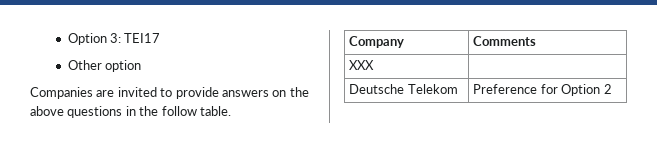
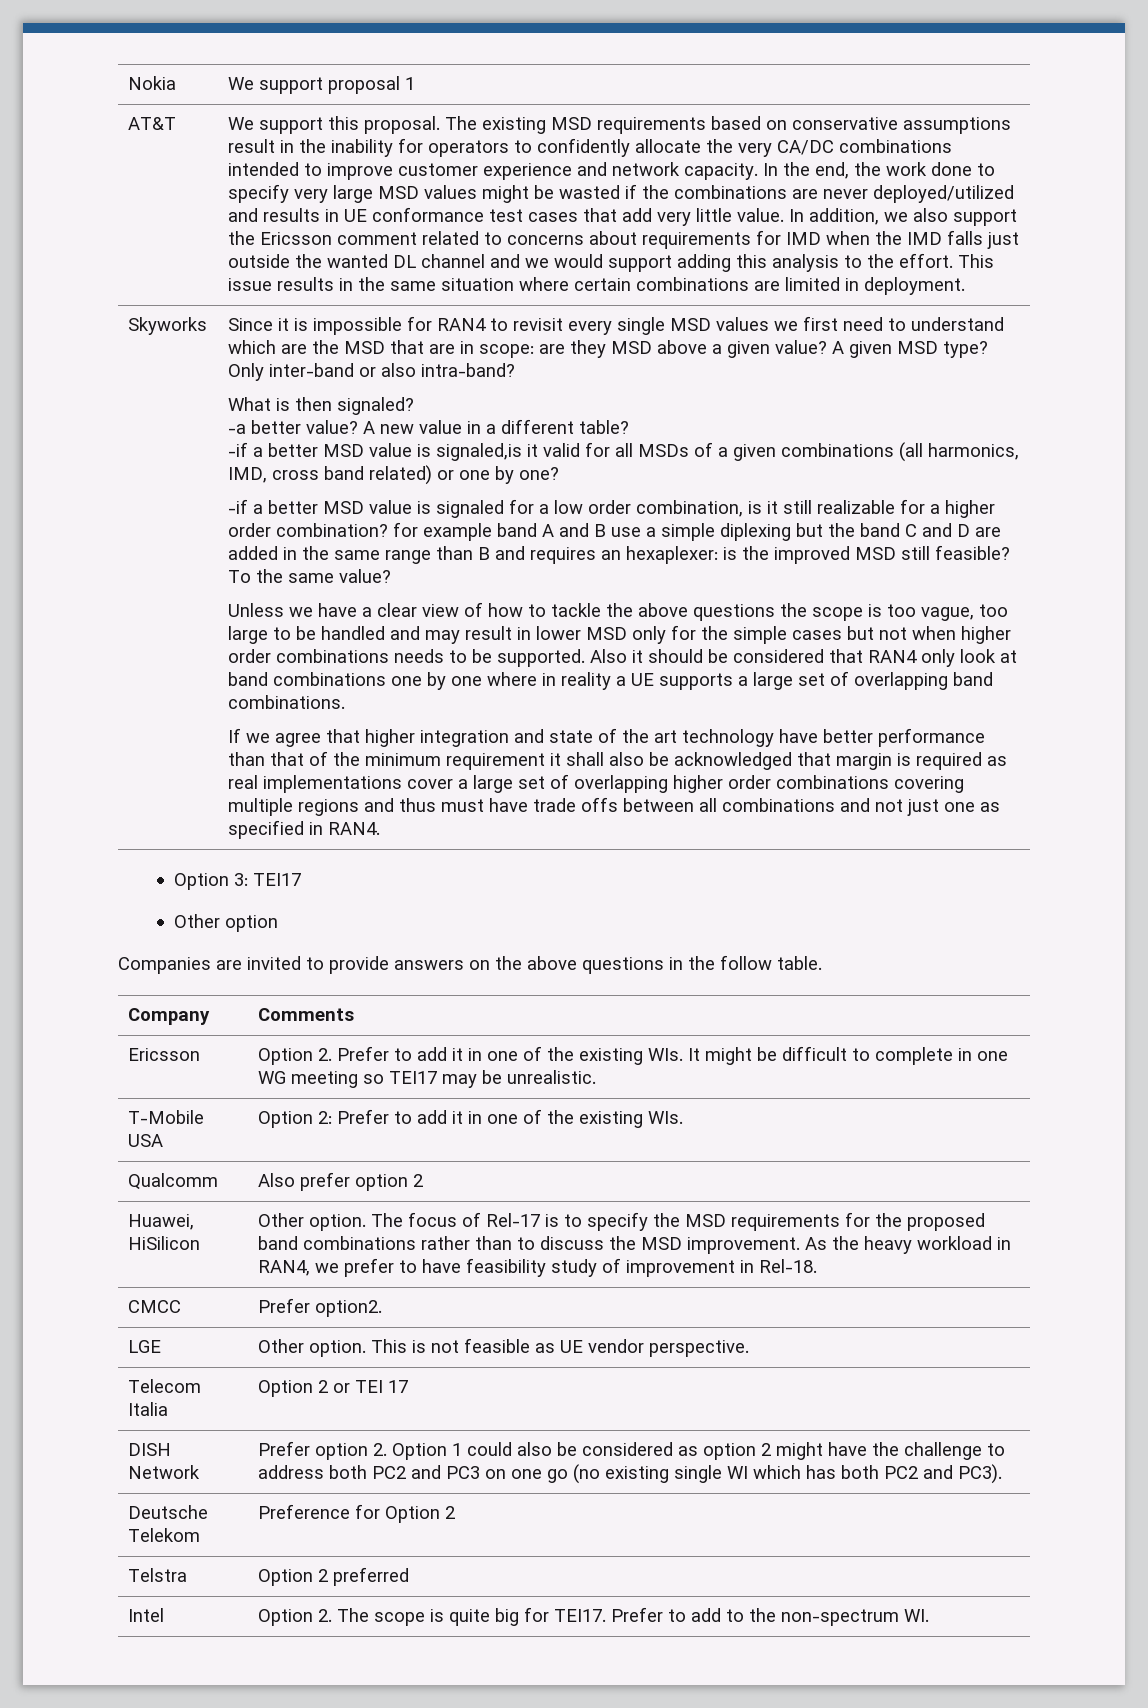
+ Nokia | We support proposal 1
+ AT&T | We support this proposal. The existing MSD requirements based on conservative assumptions result in the inability for operators to confidently allocate the very CA/DC combinations intended to improve customer experience and network capacity. In the end, the work done to specify very large MSD values might be wasted if the combinations are never deployed/utilized and results in UE conformance test cases that add very little value. In addition, we also support the Ericsson comment related to concerns about requirements for IMD when the IMD falls just outside the wanted DL channel and we would support adding this analysis to the effort. This issue results in the same situation where certain combinations are limited in deployment.
+ Skyworks | Since it is impossible for RAN4 to revisit every single MSD values we first need to understand which are the MSD that are in scope: are they MSD above a given value? A given MSD type? Only inter-band or also intra-band?
+ What is then signaled?
+ -a better value? A new value in a different table?
+ -if a better MSD value is signaled,is it valid for all MSDs of a given combinations (all harmonics, IMD, cross band related) or one by one?
+ -if a better MSD value is signaled for a low order combination, is it still realizable for a higher order combination? for example band A and B use a simple diplexing but the band C and D are added in the same range than B and requires an hexaplexer: is the improved MSD still feasible? To the same value?
+ Unless we have a clear view of how to tackle the above questions the scope is too vague, too large to be handled and may result in lower MSD only for the simple cases but not when higher order combinations needs to be supported. Also it should be considered that RAN4 only look at band combinations one by one where in reality a UE supports a large set of overlapping band combinations.
+ If we agree that higher integration and state of the art technology have better performance than that of the minimum requirement it shall also be acknowledged that margin is required as real implementations cover a large set of overlapping higher order combinations covering multiple regions and thus must have trade offs between all combinations and not just one as specified in RAN4.
- XXX |
+ Ericsson | Option 2. Prefer to add it in one of the existing WIs. It might be difficult to complete in one WG meeting so TEI17 may be unrealistic.
+ T-Mobile USA | Option 2: Prefer to add it in one of the existing WIs.
+ Qualcomm | Also prefer option 2
+ Huawei, HiSilicon | Other option. The focus of Rel-17 is to specify the MSD requirements for the proposed band combinations rather than to discuss the MSD improvement. As the heavy workload in RAN4, we prefer to have feasibility study of improvement in Rel-18.
+ CMCC | Prefer option2.
+ LGE | Other option. This is not feasible as UE vendor perspective.
+ Telecom Italia | Option 2 or TEI 17
+ DISH Network | Prefer option 2. Option 1 could also be considered as option 2 might have the challenge to address both PC2 and PC3 on one go (no existing single WI which has both PC2 and PC3).
+ Telstra | Option 2 preferred
+ Intel | Option 2. The scope is quite big for TEI17. Prefer to add to the non-spectrum WI.

